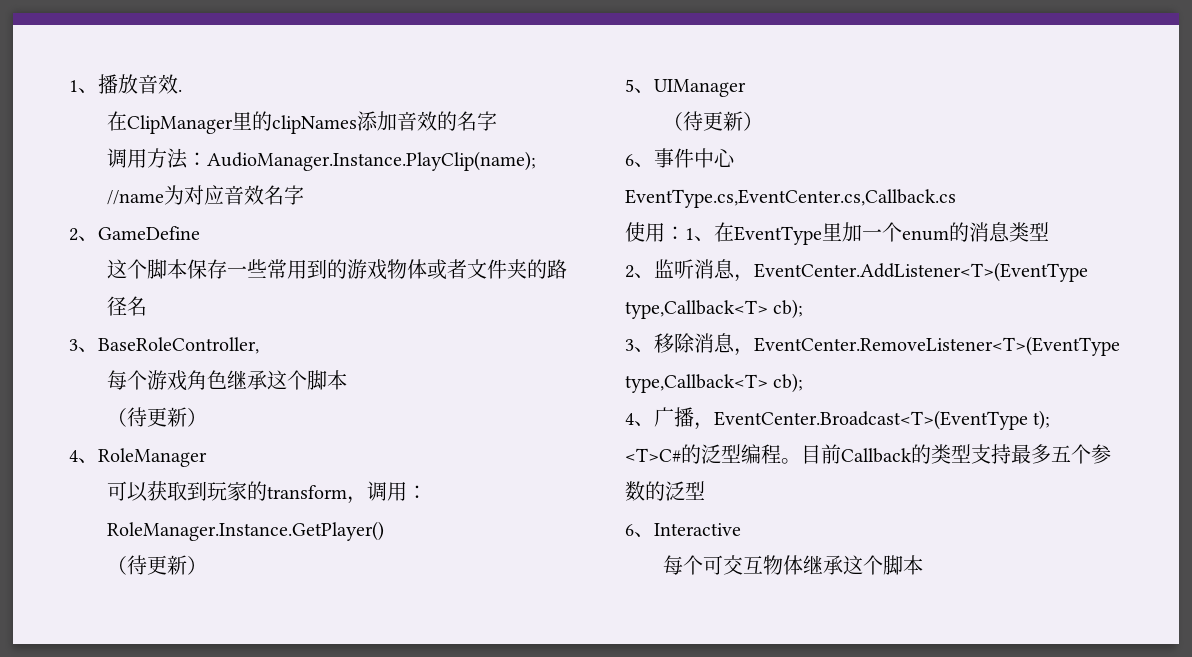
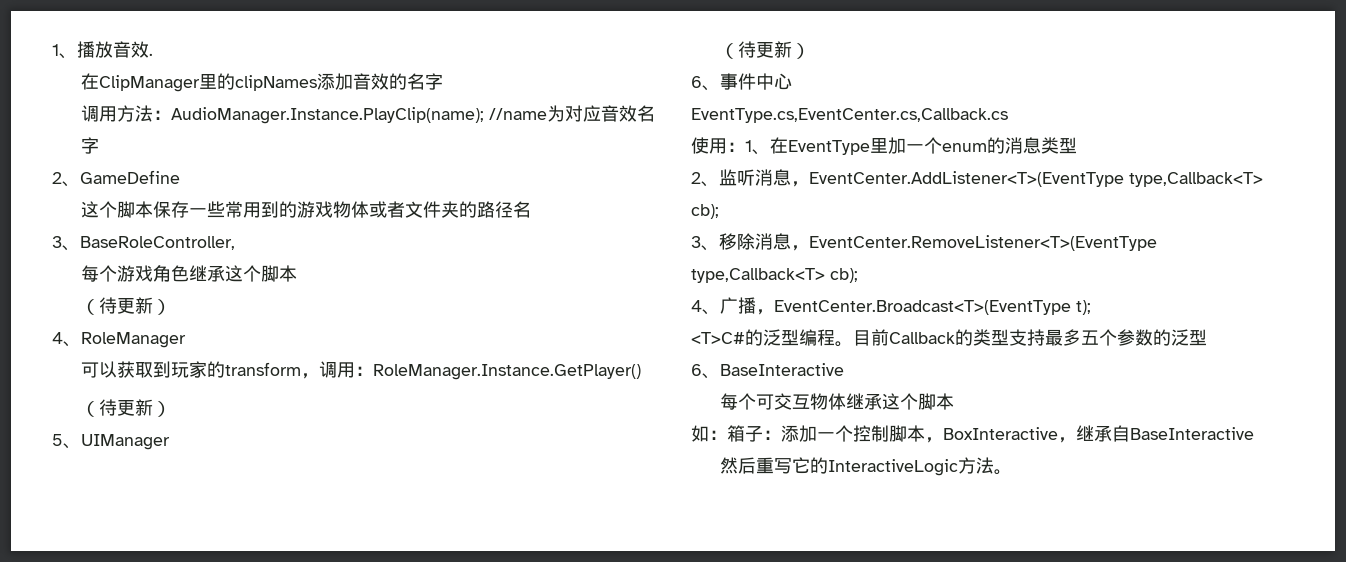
- 6、Interactive
+ 6、BaseInteractive
+ 如：箱子：添加一个控制脚本，BoxInteractive，继承自BaseInteractive
+ 然后重写它的InteractiveLogic方法。

